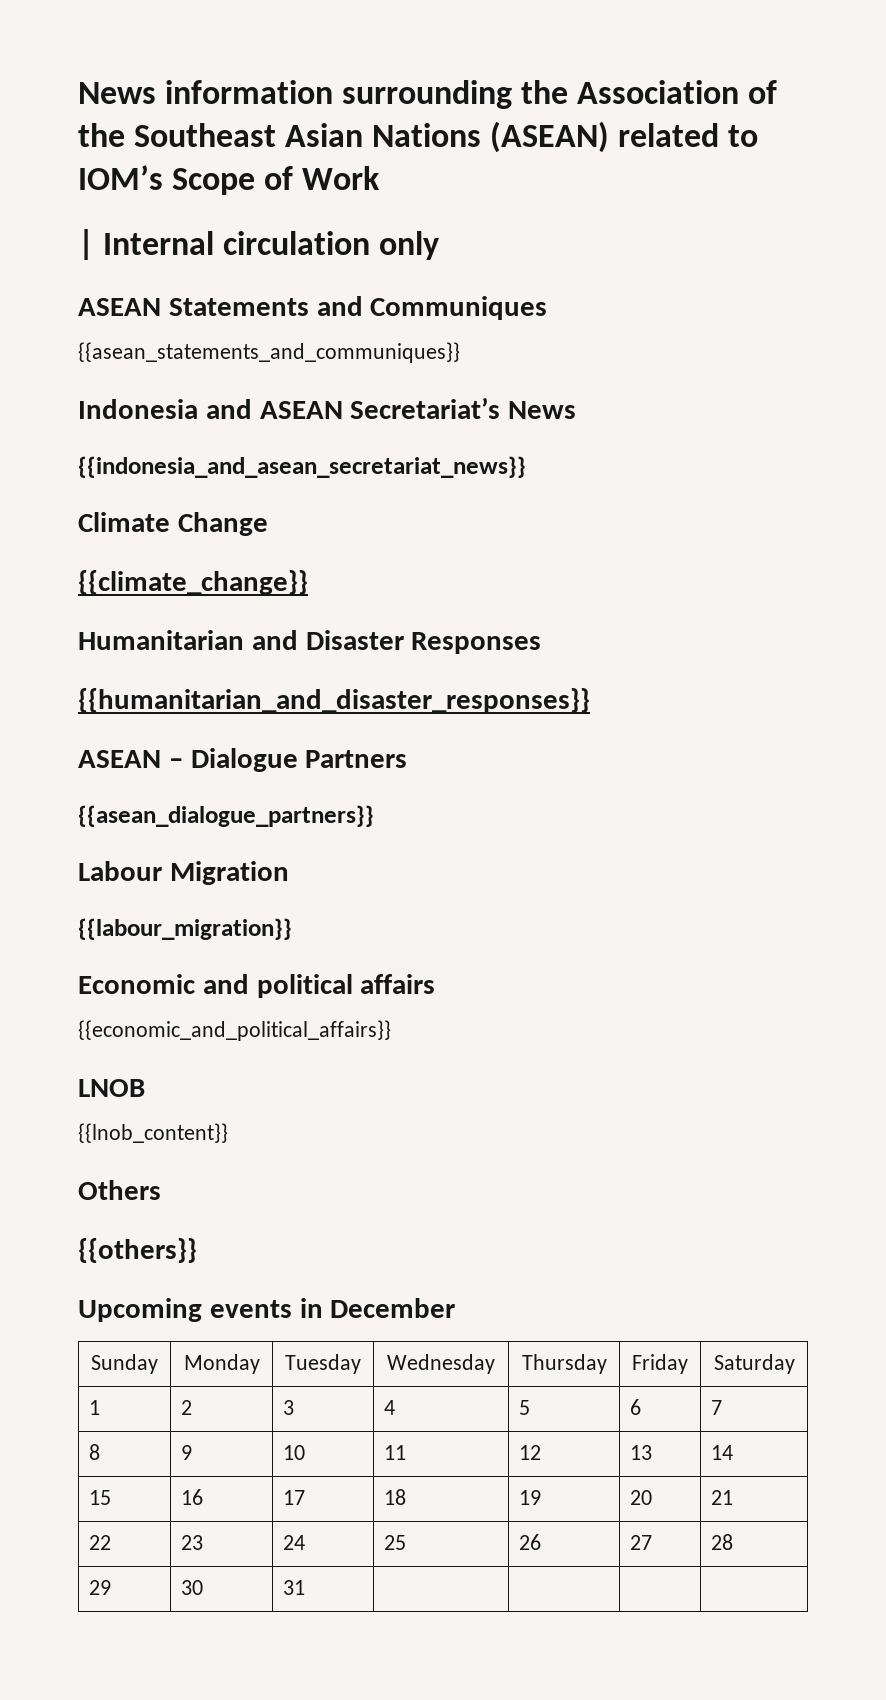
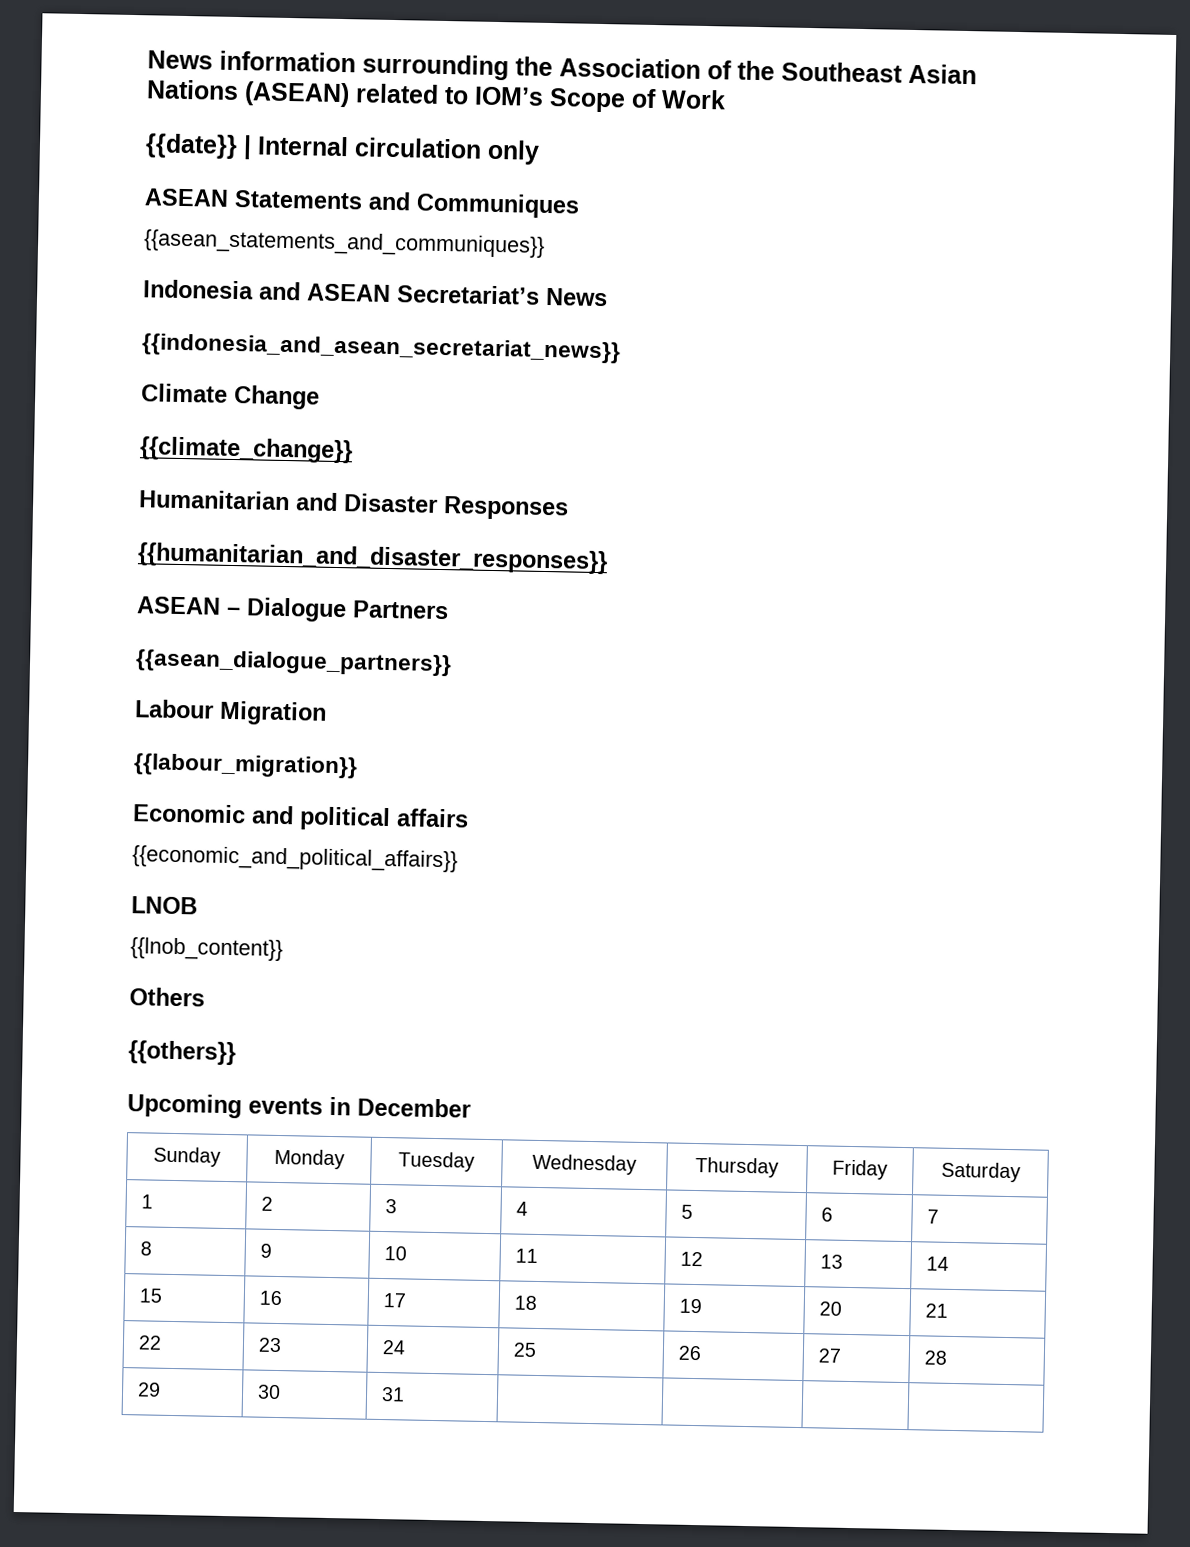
- | Internal circulation only
+ {{date}} | Internal circulation only

